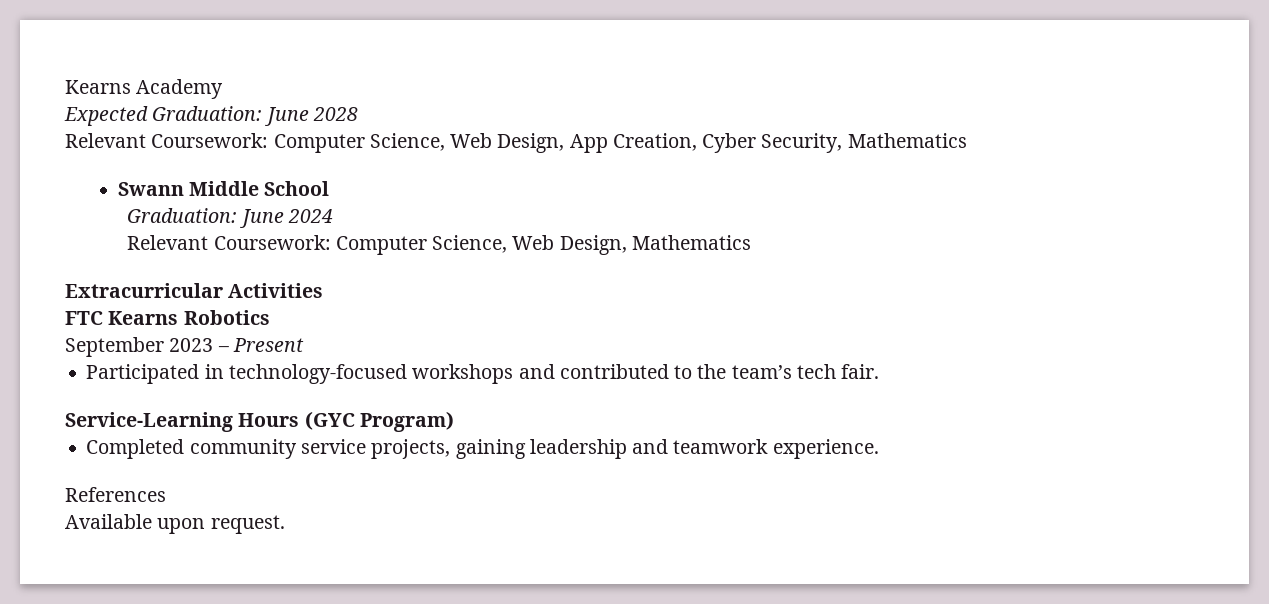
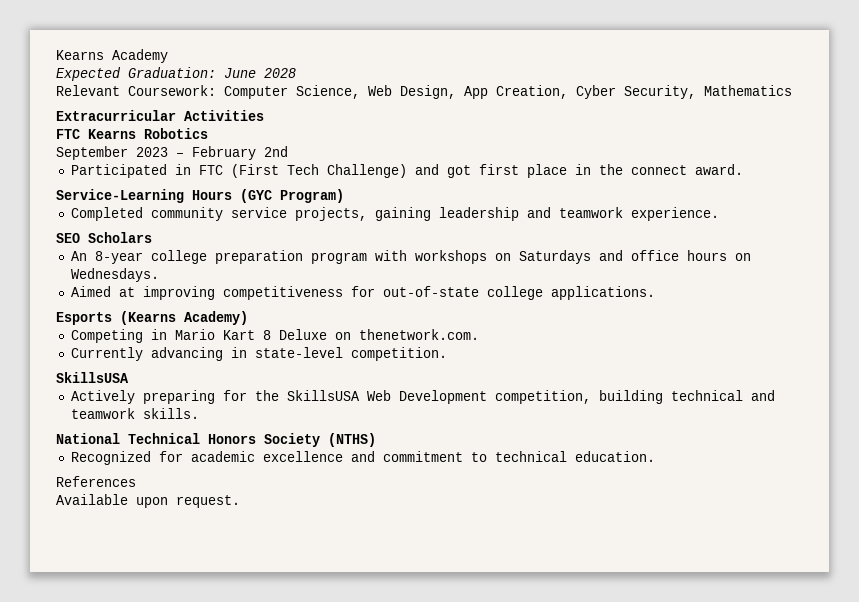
- Swann Middle School
- Graduation: June 2024
- Relevant Coursework: Computer Science, Web Design, Mathematics
- September 2023 – Present
+ September 2023 – February 2nd
- Participated in technology-focused workshops and contributed to the team’s tech fair.
+ Participated in FTC (First Tech Challenge) and got first place in the connect award.
+ SEO Scholars
+ An 8-year college preparation program with workshops on Saturdays and office hours on Wednesdays.
+ Aimed at improving competitiveness for out-of-state college applications.
+ Esports (Kearns Academy)
+ Competing in Mario Kart 8 Deluxe on thenetwork.com.
+ Currently advancing in state-level competition.
+ SkillsUSA
+ Actively preparing for the SkillsUSA Web Development competition, building technical and teamwork skills.
+ National Technical Honors Society (NTHS)
+ Recognized for academic excellence and commitment to technical education.

